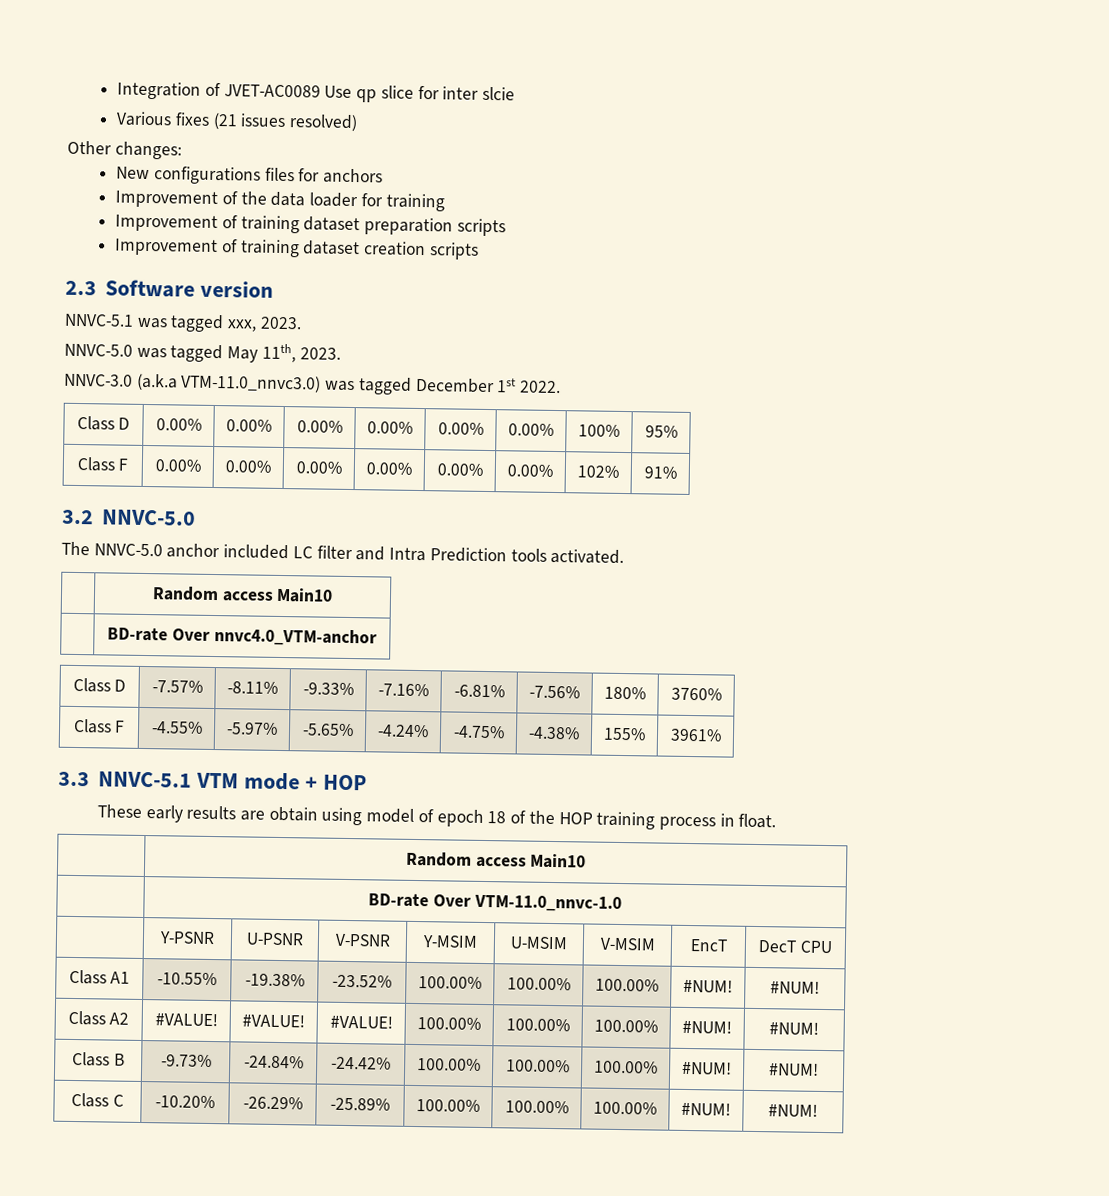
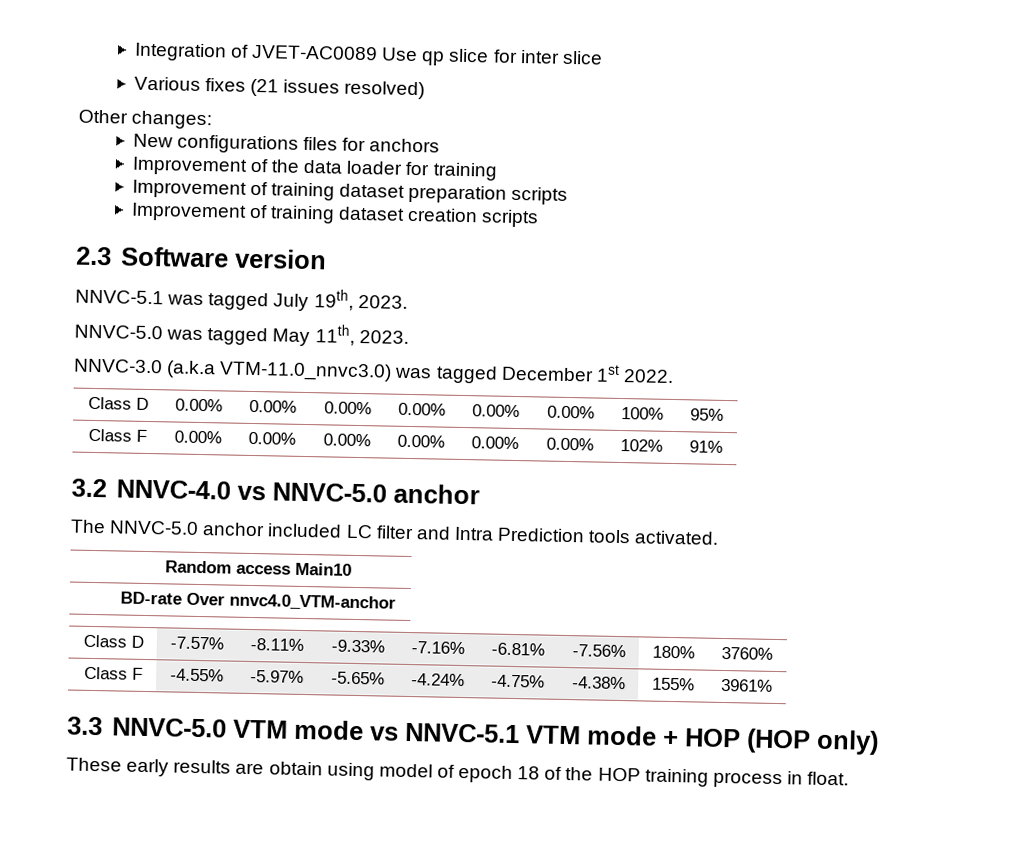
- Integration of JVET-AC0089 Use qp slice for inter slcie
+ Integration of JVET-AC0089 Use qp slice for inter slice
- NNVC-5.1 was tagged xxx, 2023.
+ NNVC-5.1 was tagged July 19th, 2023.
- 3.2 NNVC-5.0
+ 3.2 NNVC-4.0 vs NNVC-5.0 anchor
- 3.3 NNVC-5.1 VTM mode + HOP
+ 3.3 NNVC-5.0 VTM mode vs NNVC-5.1 VTM mode + HOP (HOP only)
  These early results are obtain using model of epoch 18 of the HOP training process in float.
- | Random access Main10
- | BD-rate Over VTM-11.0_nnvc-1.0
- | Y-PSNR | U-PSNR | V-PSNR | Y-MSIM | U-MSIM | V-MSIM | EncT | DecT CPU
- Class A1 | -10.55% | -19.38% | -23.52% | 100.00% | 100.00% | 100.00% | #NUM! | #NUM!
- Class A2 | #VALUE! | #VALUE! | #VALUE! | 100.00% | 100.00% | 100.00% | #NUM! | #NUM!
- Class B | -9.73% | -24.84% | -24.42% | 100.00% | 100.00% | 100.00% | #NUM! | #NUM!
- Class C | -10.20% | -26.29% | -25.89% | 100.00% | 100.00% | 100.00% | #NUM! | #NUM!

